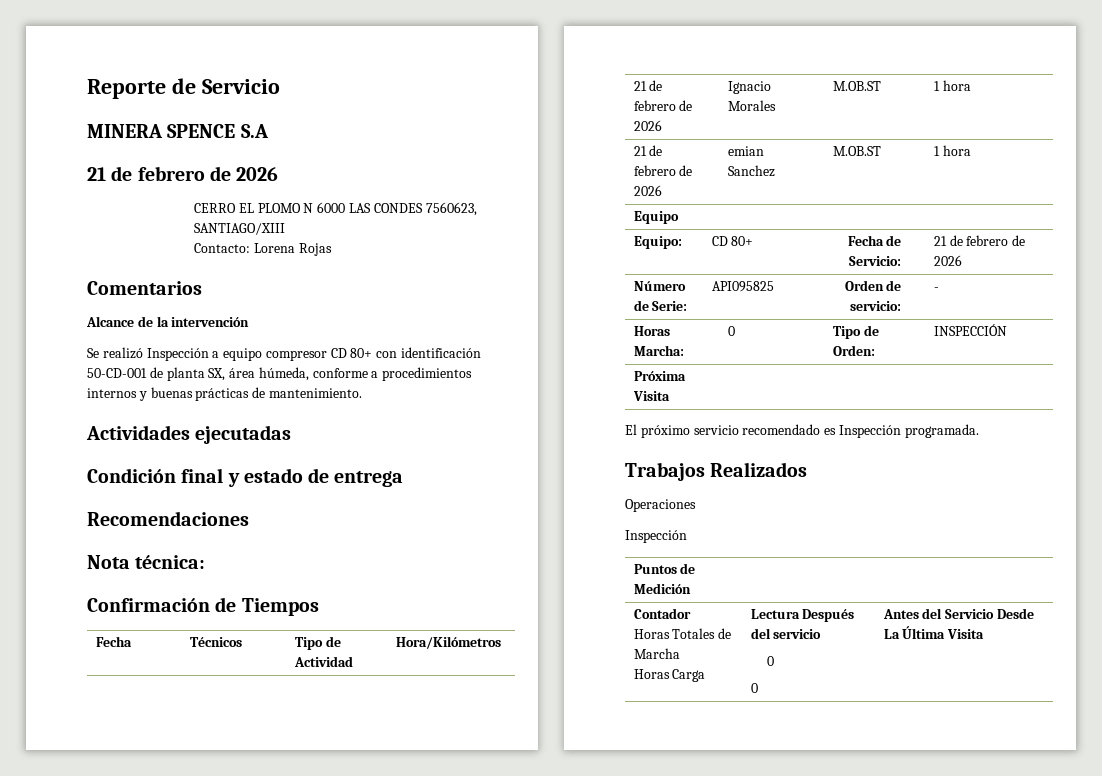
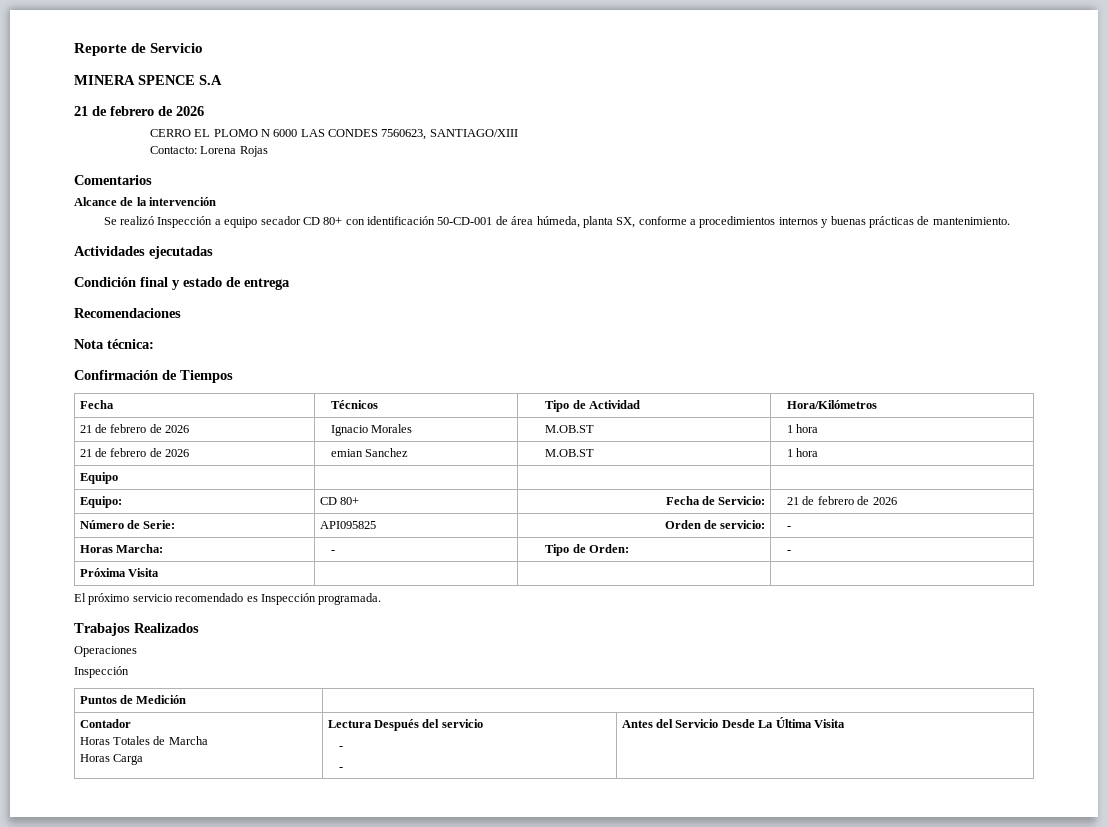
- Se realizó Inspección a equipo compresor CD 80+ con identificación 50-CD-001 de planta SX, área húmeda, conforme a procedimientos internos y buenas prácticas de mantenimiento.
+ Se realizó Inspección a equipo secador CD 80+ con identificación 50-CD-001 de área húmeda, planta SX, conforme a procedimientos internos y buenas prácticas de mantenimiento.
- Horas Marcha: | 0 | Tipo de Orden: | INSPECCIÓN
+ Horas Marcha: | - | Tipo de Orden: | -
  Contador
  Horas Totales de Marcha
  Horas Carga | Lectura Después del servicio
- 0
- 0 | Antes del Servicio Desde La Última Visita
+ -
+ - | Antes del Servicio Desde La Última Visita

